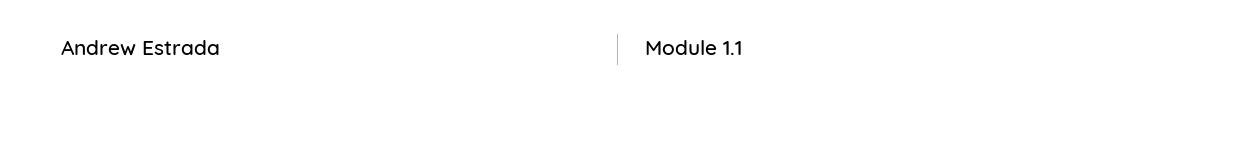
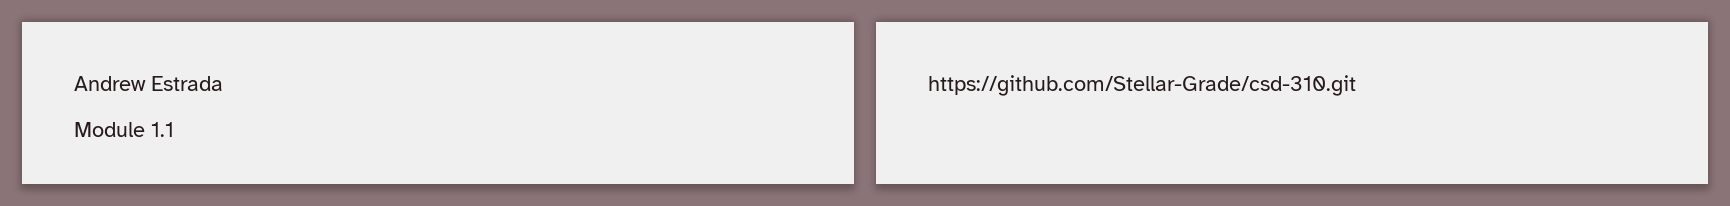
+ https://github.com/Stellar-Grade/csd-310.git

